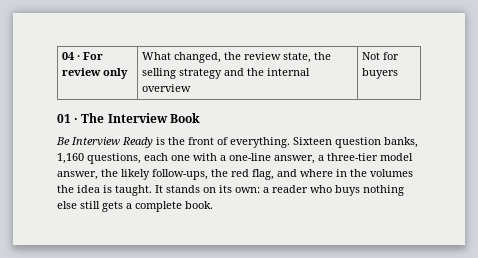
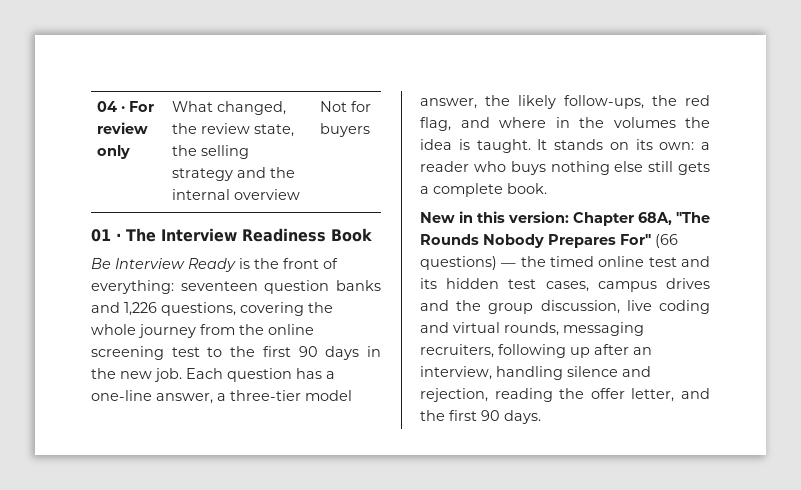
- 01 · The Interview Book
+ 01 · The Interview Readiness Book
- Be Interview Ready is the front of everything. Sixteen question banks, 1,160 questions, each one with a one-line answer, a three-tier model answer, the likely follow-ups, the red flag, and where in the volumes the idea is taught.
+ Be Interview Ready is the front of everything: seventeen question banks and 1,226 questions, covering the whole journey from the online screening test to the first 90 days in the new job. Each question has a one-line answer, a three-tier model answer, the likely follow-ups, the red flag, and where in the volumes the idea is taught.
+ New in this version: Chapter 68A, "The Rounds Nobody Prepares For" (66 questions) — the timed online test and its hidden test cases, campus drives and the group discussion, live coding and virtual rounds, messaging recruiters, following up after an interview, handling silence and rejection, reading the offer letter, and the first 90 days.

